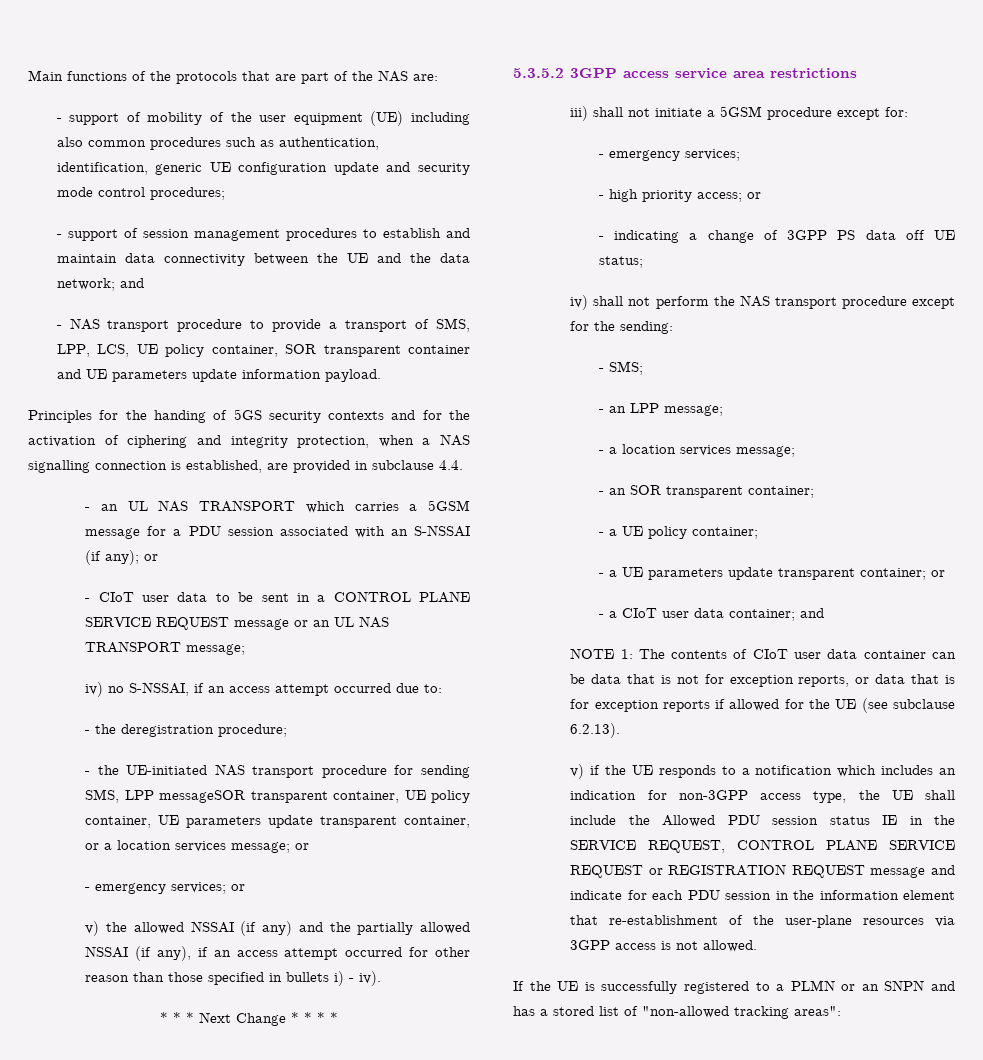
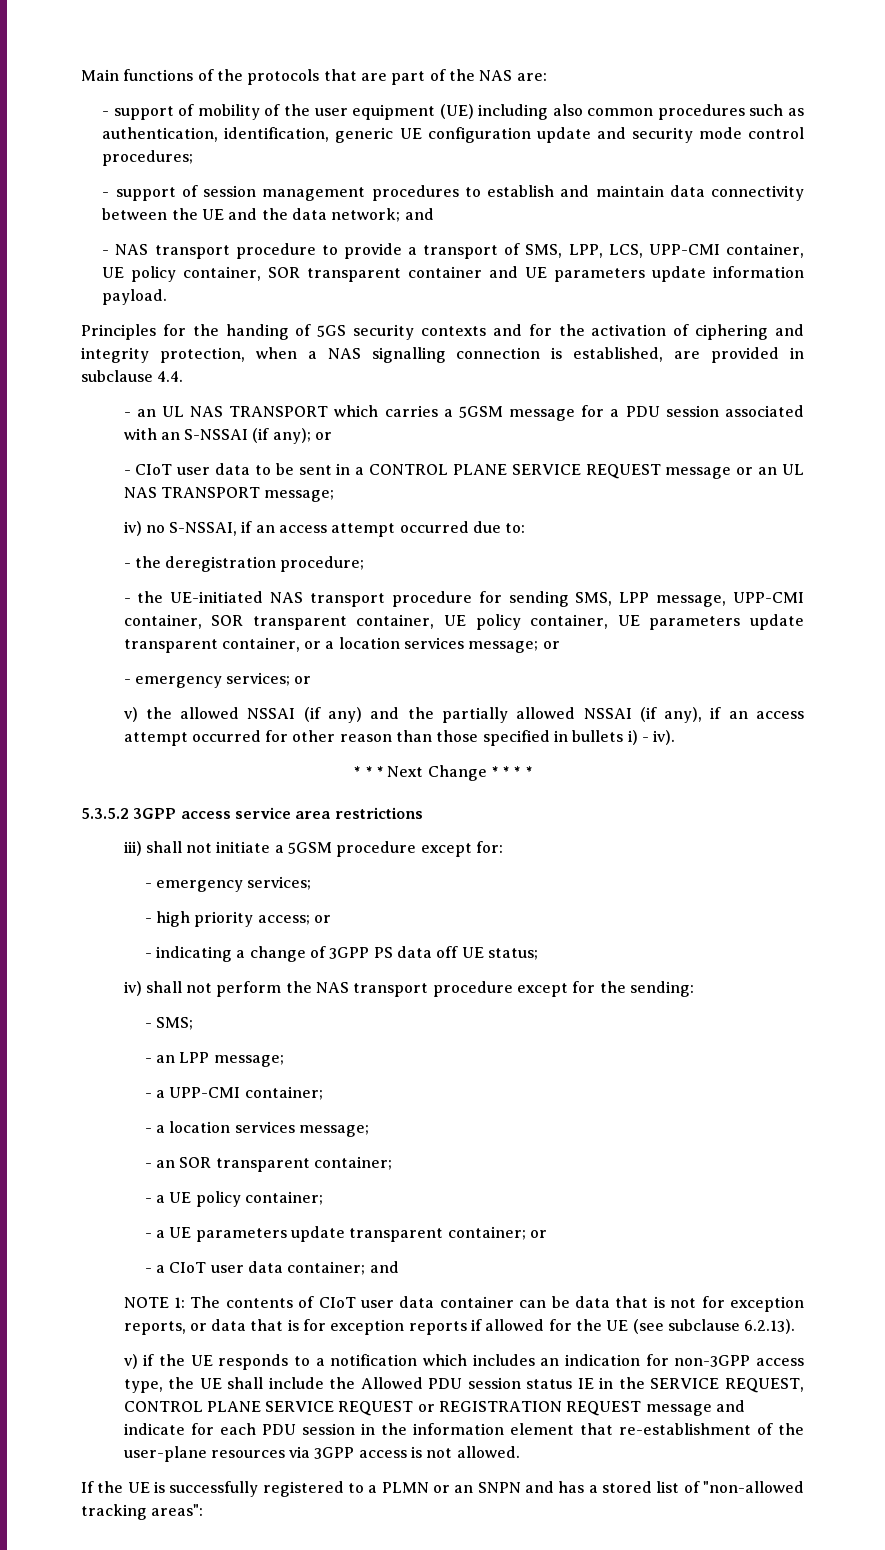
- - NAS transport procedure to provide a transport of SMS, LPP, LCS, UE policy container, SOR transparent container and UE parameters update information payload.
+ - NAS transport procedure to provide a transport of SMS, LPP, LCS, UPP-CMI container, UE policy container, SOR transparent container and UE parameters update information payload.
- - the UE-initiated NAS transport procedure for sending SMS, LPP messageSOR transparent container, UE policy container, UE parameters update transparent container, or a location services message; or
+ - the UE-initiated NAS transport procedure for sending SMS, LPP message, UPP-CMI container, SOR transparent container, UE policy container, UE parameters update transparent container, or a location services message; or
+ - a UPP-CMI container;

